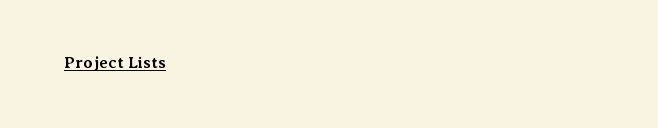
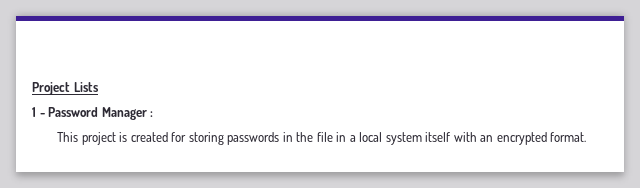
+ 1 - Password Manager :
+ This project is created for storing passwords in the file in a local system itself with an encrypted format.

